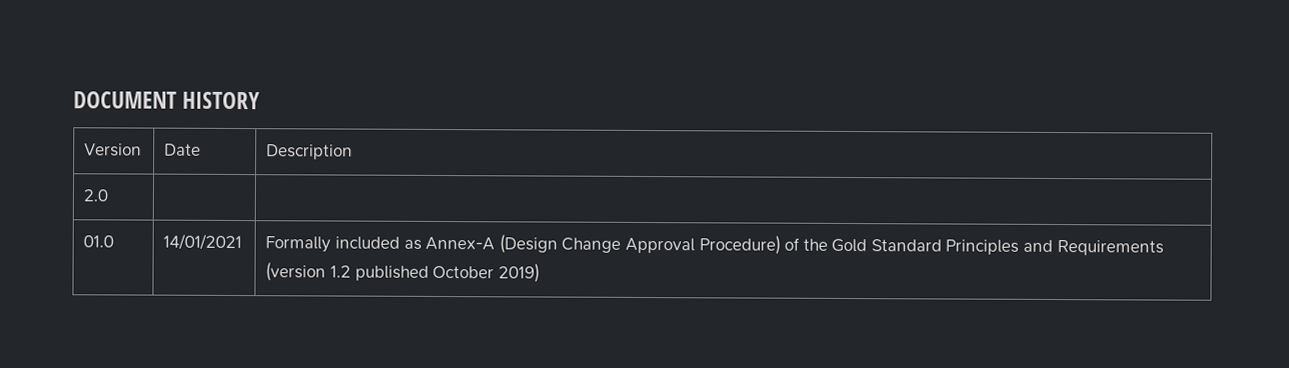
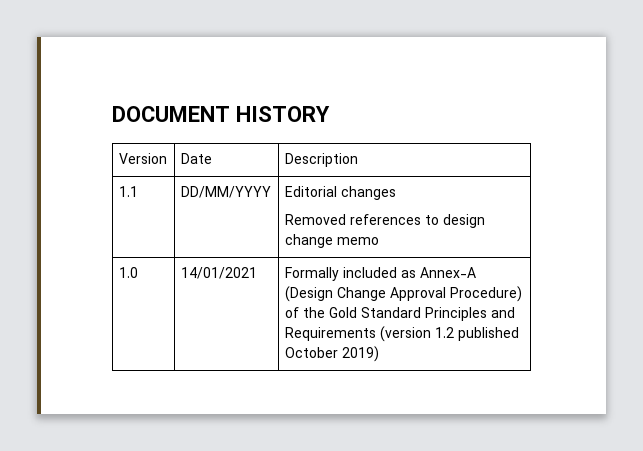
- 2.0 | |
- 01.0 | 14/01/2021 | Formally included as Annex-A (Design Change Approval Procedure) of the Gold Standard Principles and Requirements (version 1.2 published October 2019)
+ 1.1 | DD/MM/YYYY | Editorial changes
+ Removed references to design change memo
+ 1.0 | 14/01/2021 | Formally included as Annex-A (Design Change Approval Procedure) of the Gold Standard Principles and Requirements (version 1.2 published October 2019)

